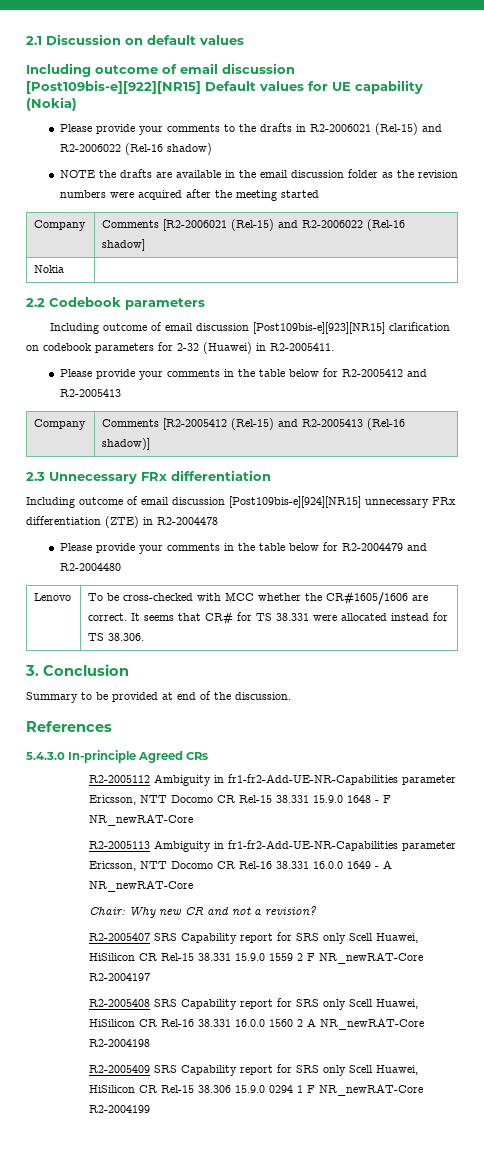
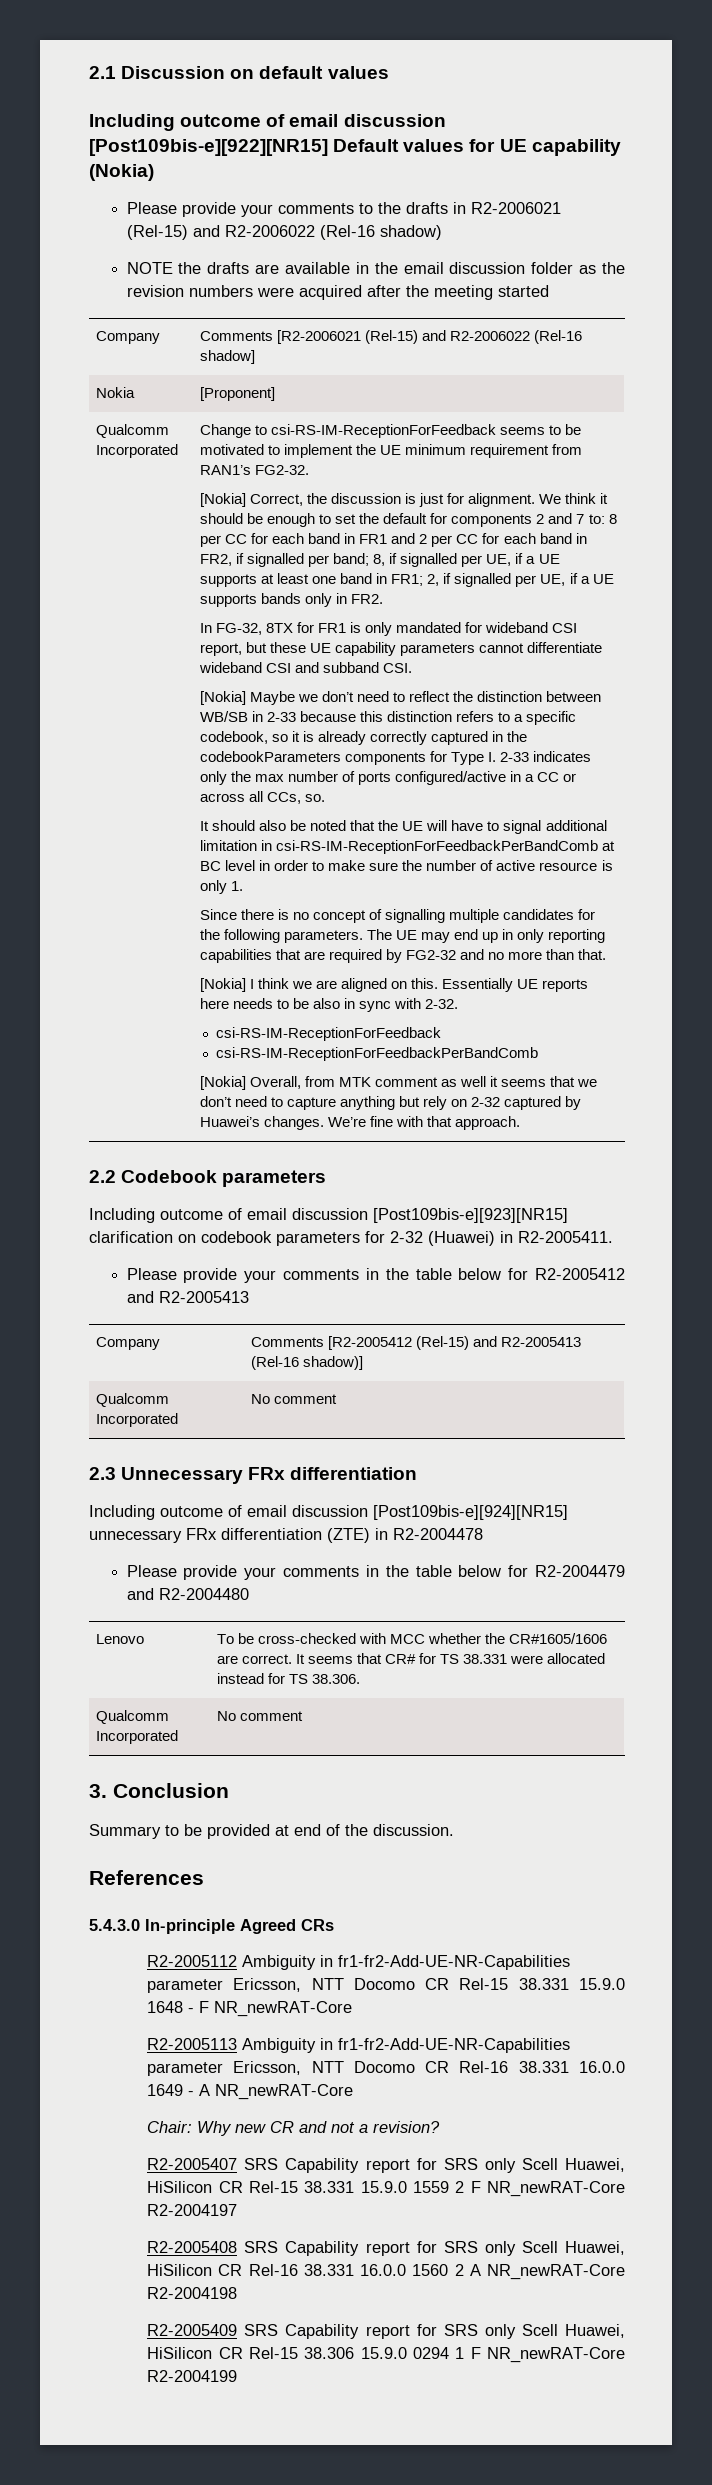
- Nokia |
+ Nokia | [Proponent]
+ Qualcomm Incorporated | Change to csi-RS-IM-ReceptionForFeedback seems to be motivated to implement the UE minimum requirement from RAN1’s FG2-32.
+ [Nokia] Correct, the discussion is just for alignment. We think it should be enough to set the default for components 2 and 7 to: 8 per CC for each band in FR1 and 2 per CC for each band in FR2, if signalled per band; 8, if signalled per UE, if a UE supports at least one band in FR1; 2, if signalled per UE, if a UE supports bands only in FR2.
+ In FG-32, 8TX for FR1 is only mandated for wideband CSI report, but these UE capability parameters cannot differentiate wideband CSI and subband CSI.
+ [Nokia] Maybe we don’t need to reflect the distinction between WB/SB in 2-33 because this distinction refers to a specific codebook, so it is already correctly captured in the codebookParameters components for Type I. 2-33 indicates only the max number of ports configured/active in a CC or across all CCs, so.
+ It should also be noted that the UE will have to signal additional limitation in csi-RS-IM-ReceptionForFeedbackPerBandComb at BC level in order to make sure the number of active resource is only 1.
+ Since there is no concept of signalling multiple candidates for the following parameters. The UE may end up in only reporting capabilities that are required by FG2-32 and no more than that.
+ [Nokia] I think we are aligned on this. Essentially UE reports here needs to be also in sync with 2-32.
+ csi-RS-IM-ReceptionForFeedback
+ csi-RS-IM-ReceptionForFeedbackPerBandComb
+ [Nokia] Overall, from MTK comment as well it seems that we don’t need to capture anything but rely on 2-32 captured by Huawei’s changes. We’re fine with that approach.
  Company | Comments [R2-2005412 (Rel-15) and R2-2005413 (Rel-16 shadow)]
+ Qualcomm Incorporated | No comment
  Lenovo | To be cross-checked with MCC whether the CR#1605/1606 are correct. It seems that CR# for TS 38.331 were allocated instead for TS 38.306.
+ Qualcomm Incorporated | No comment

